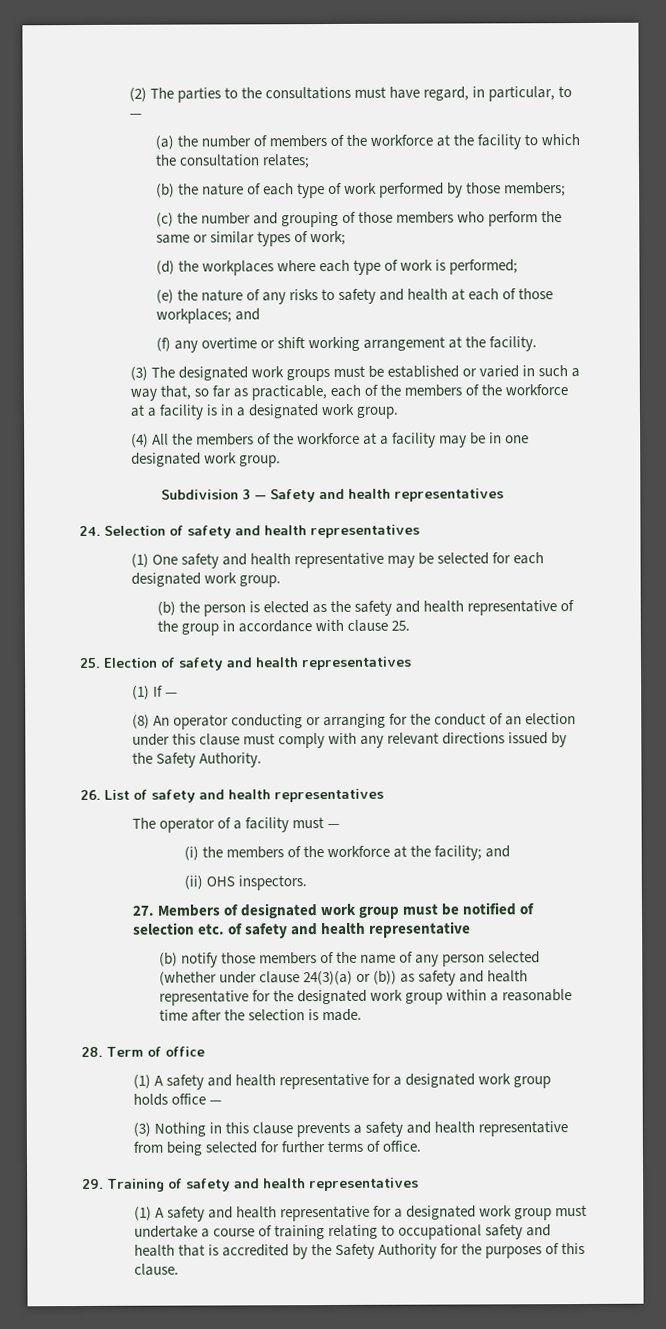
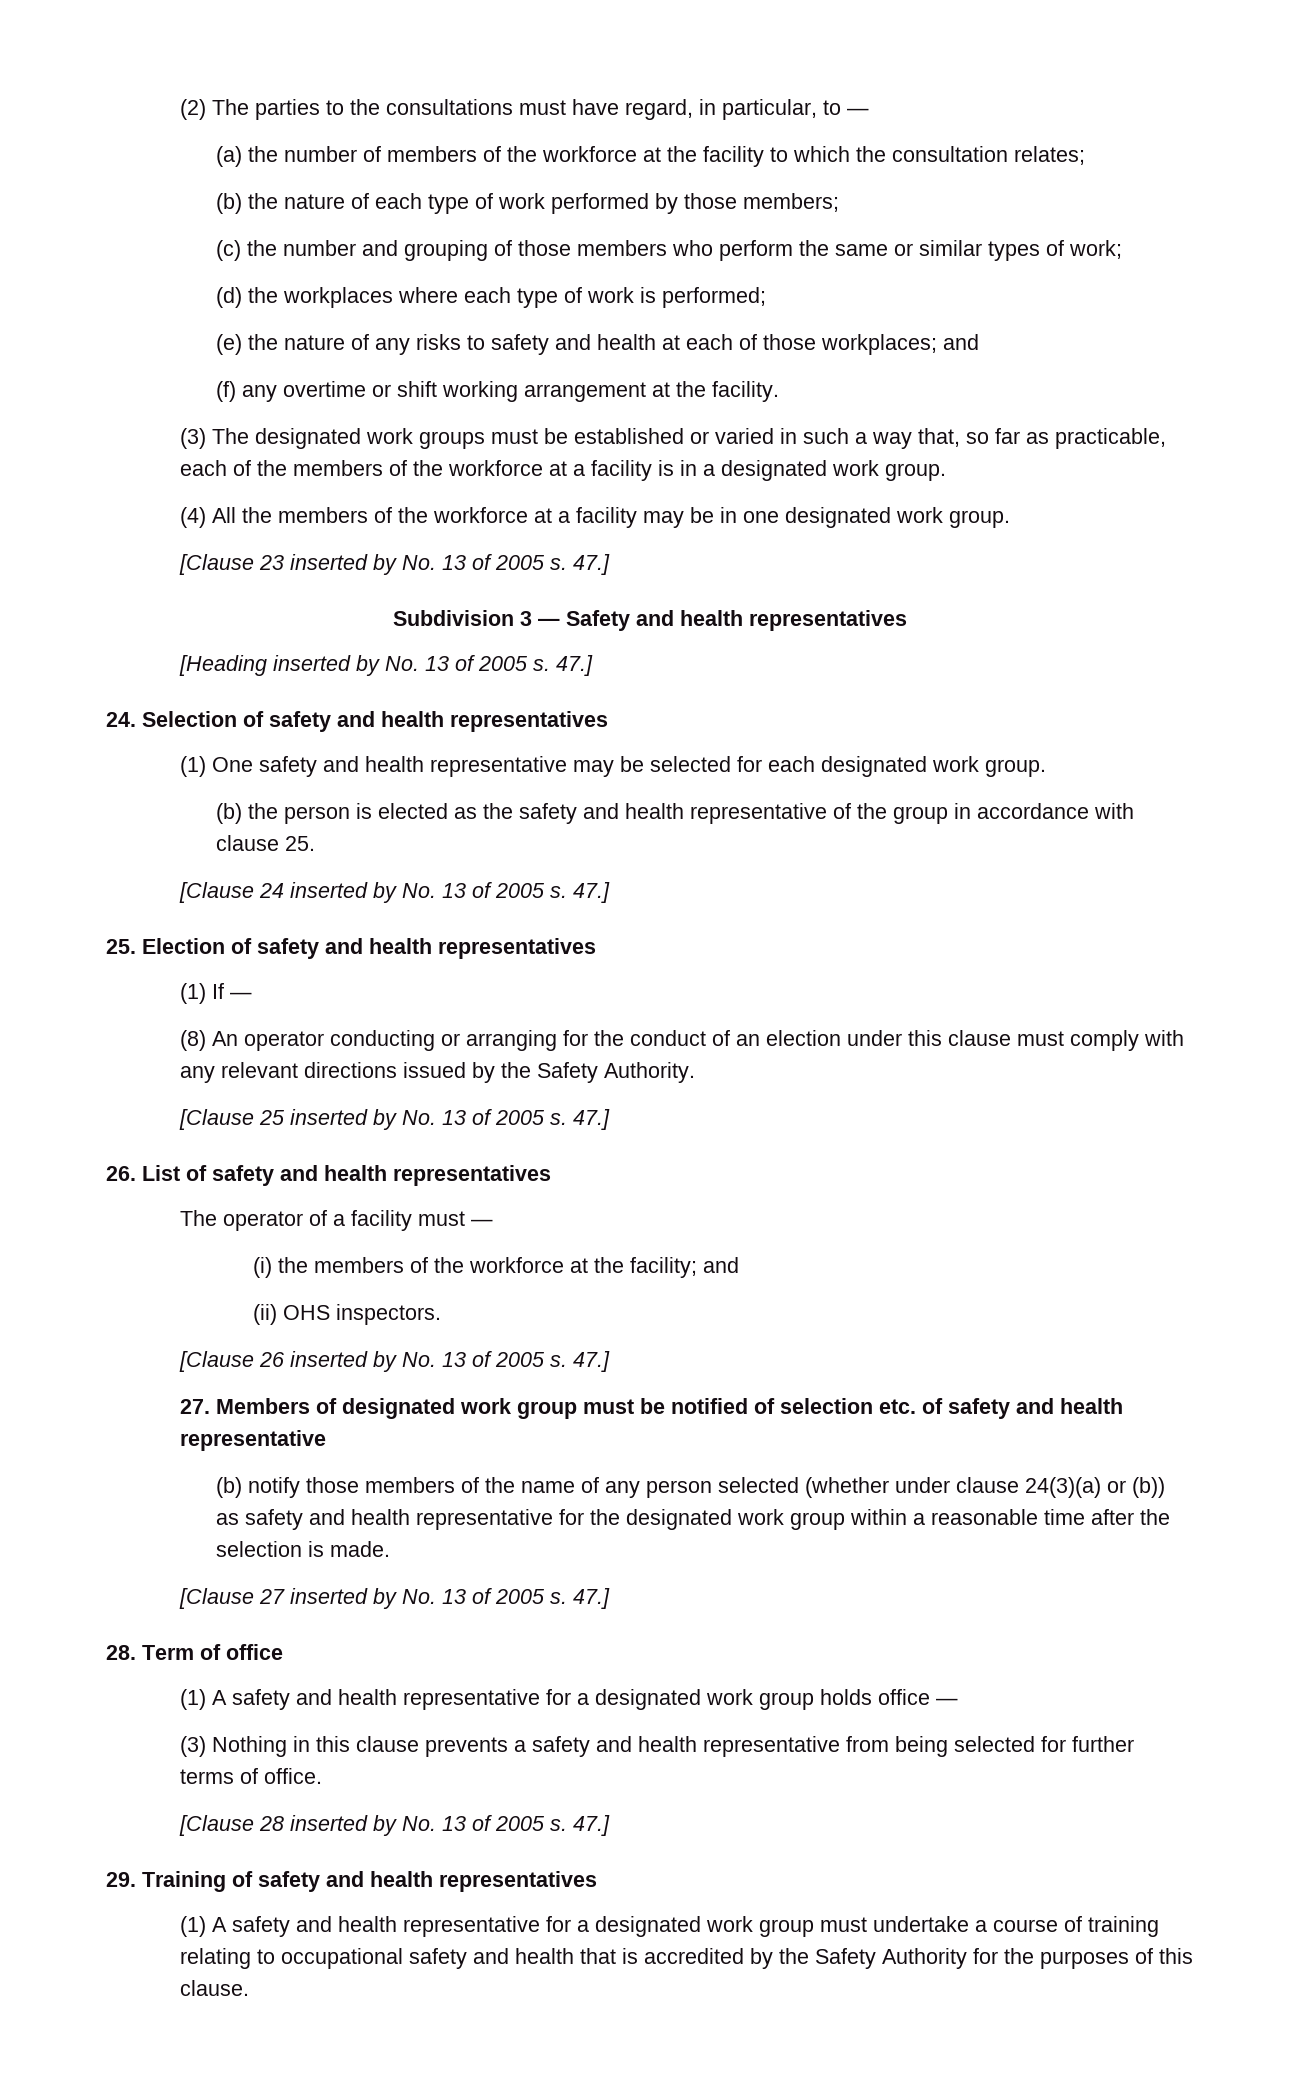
+ [Clause 23 inserted by No. 13 of 2005 s. 47.]
+ [Heading inserted by No. 13 of 2005 s. 47.]
+ [Clause 24 inserted by No. 13 of 2005 s. 47.]
+ [Clause 25 inserted by No. 13 of 2005 s. 47.]
+ [Clause 26 inserted by No. 13 of 2005 s. 47.]
+ [Clause 27 inserted by No. 13 of 2005 s. 47.]
+ [Clause 28 inserted by No. 13 of 2005 s. 47.]

